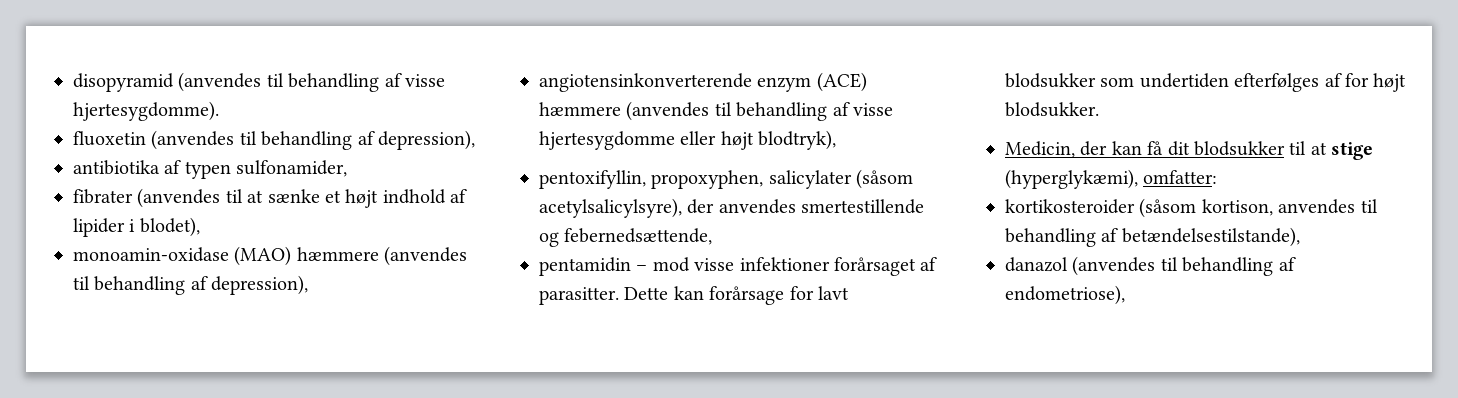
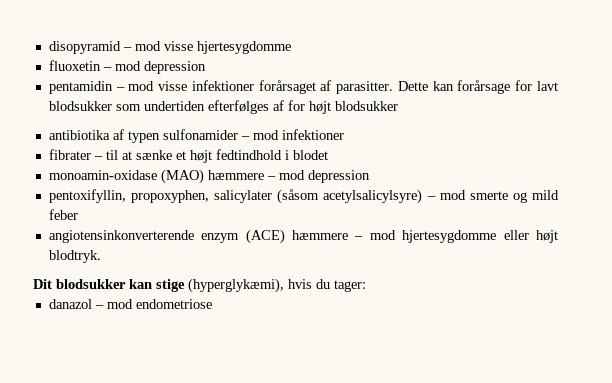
- disopyramid (anvendes til behandling af visse hjertesygdomme).
- fluoxetin (anvendes til behandling af depression),
- antibiotika af typen sulfonamider,
- fibrater (anvendes til at sænke et højt indhold af lipider i blodet),
- monoamin-oxidase (MAO) hæmmere (anvendes til behandling af depression),
- angiotensinkonverterende enzym (ACE) hæmmere (anvendes til behandling af visse hjertesygdomme eller højt blodtryk),
- pentoxifyllin, propoxyphen, salicylater (såsom acetylsalicylsyre), der anvendes smertestillende og febernedsættende,
+ disopyramid – mod visse hjertesygdomme
+ fluoxetin – mod depression
- Dette kan forårsage for lavt blodsukker som undertiden efterfølges af for højt blodsukker.
- Medicin, der kan få dit blodsukker til at stige (hyperglykæmi), omfatter:
- kortikosteroider (såsom kortison, anvendes til behandling af betændelsestilstande),
- danazol (anvendes til behandling af endometriose),
+ Dette kan forårsage for lavt blodsukker som undertiden efterfølges af for højt blodsukker
+ antibiotika af typen sulfonamider – mod infektioner
+ fibrater – til at sænke et højt fedtindhold i blodet
+ monoamin-oxidase (MAO) hæmmere – mod depression
+ pentoxifyllin, propoxyphen, salicylater (såsom acetylsalicylsyre) – mod smerte og mild feber
+ angiotensinkonverterende enzym (ACE) hæmmere – mod hjertesygdomme eller højt blodtryk.
+ Dit blodsukker kan stige (hyperglykæmi), hvis du tager:
+ danazol – mod endometriose

